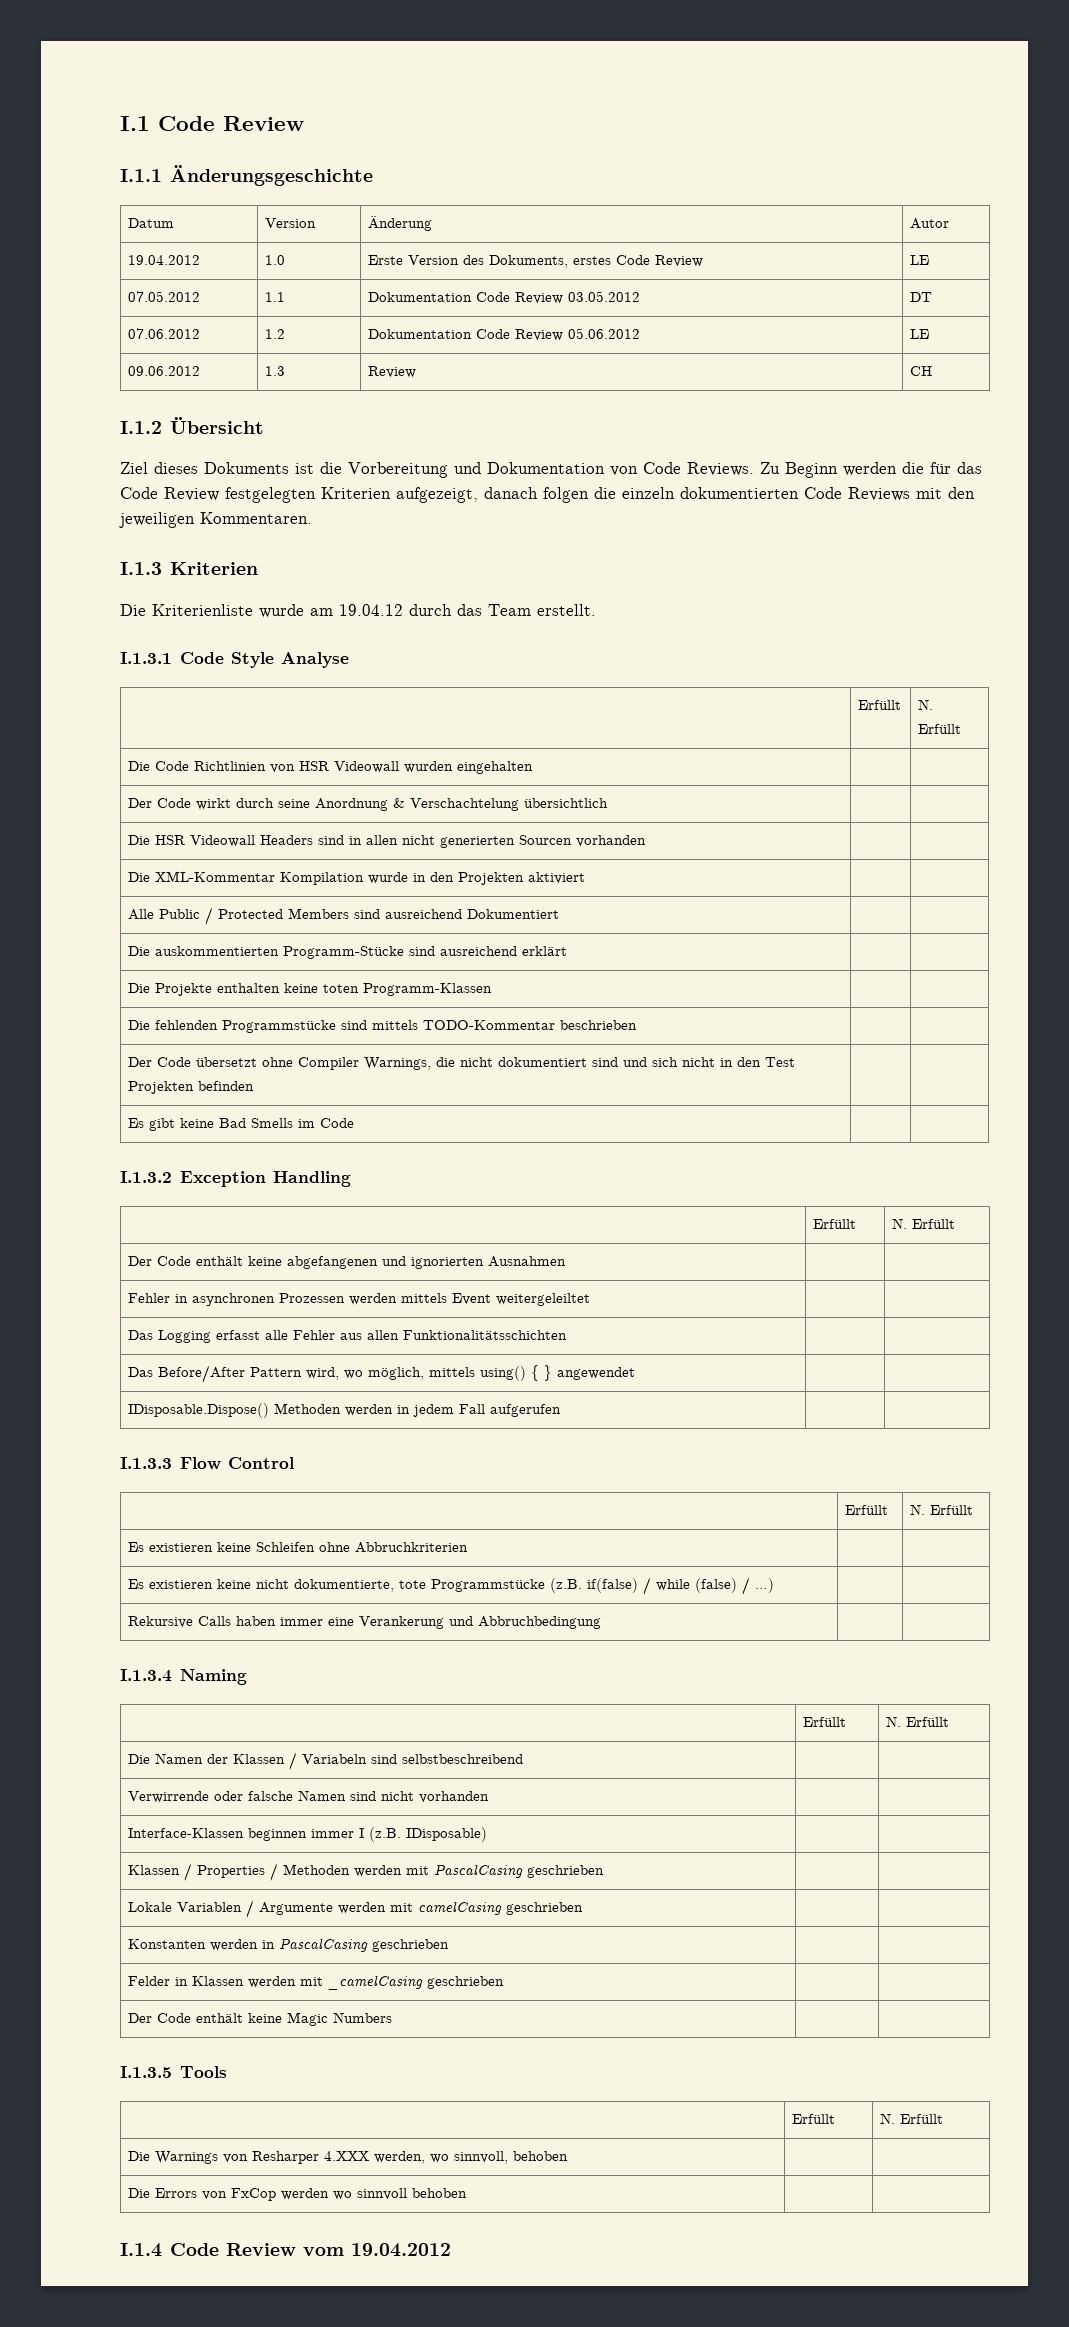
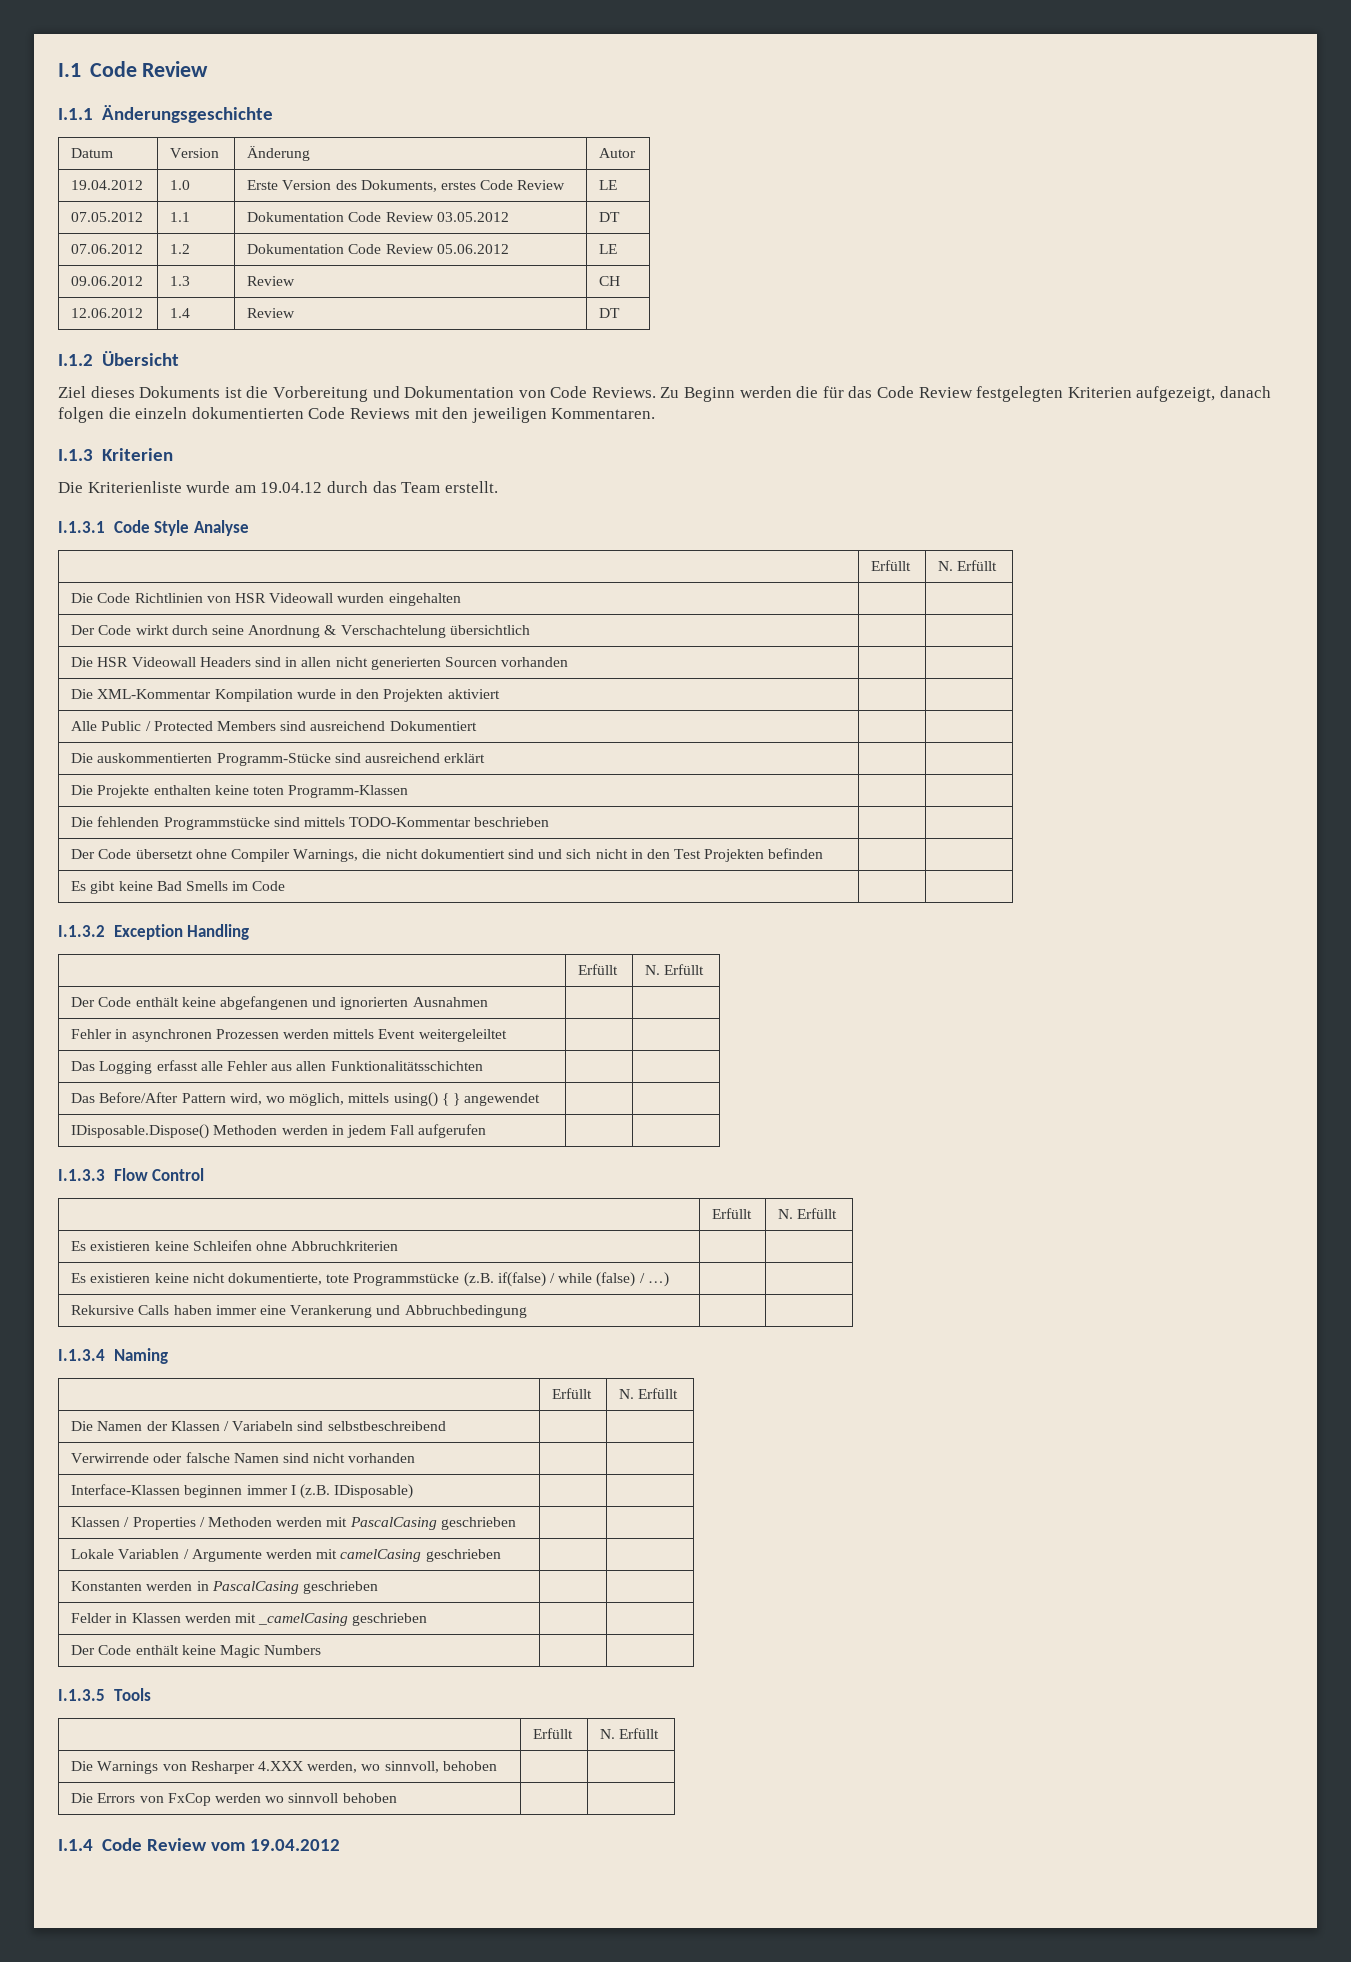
+ 12.06.2012 | 1.4 | Review | DT

